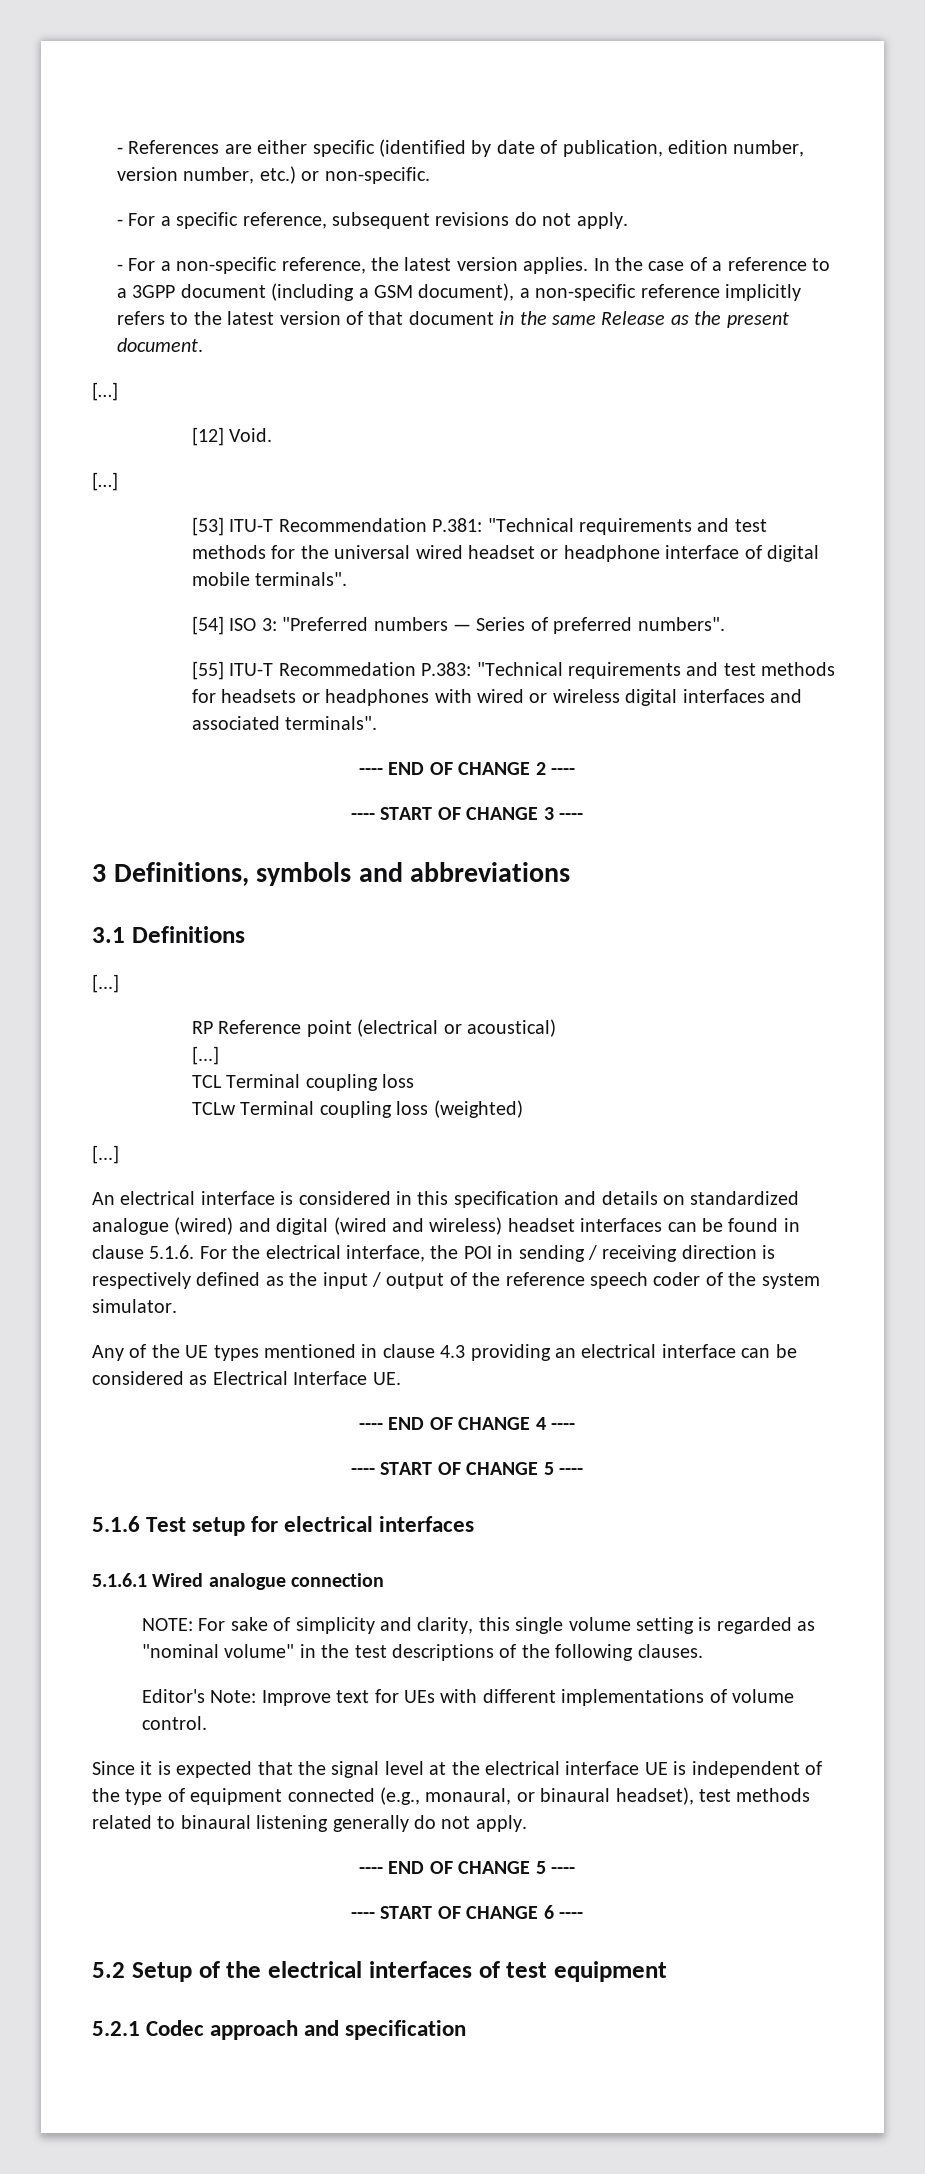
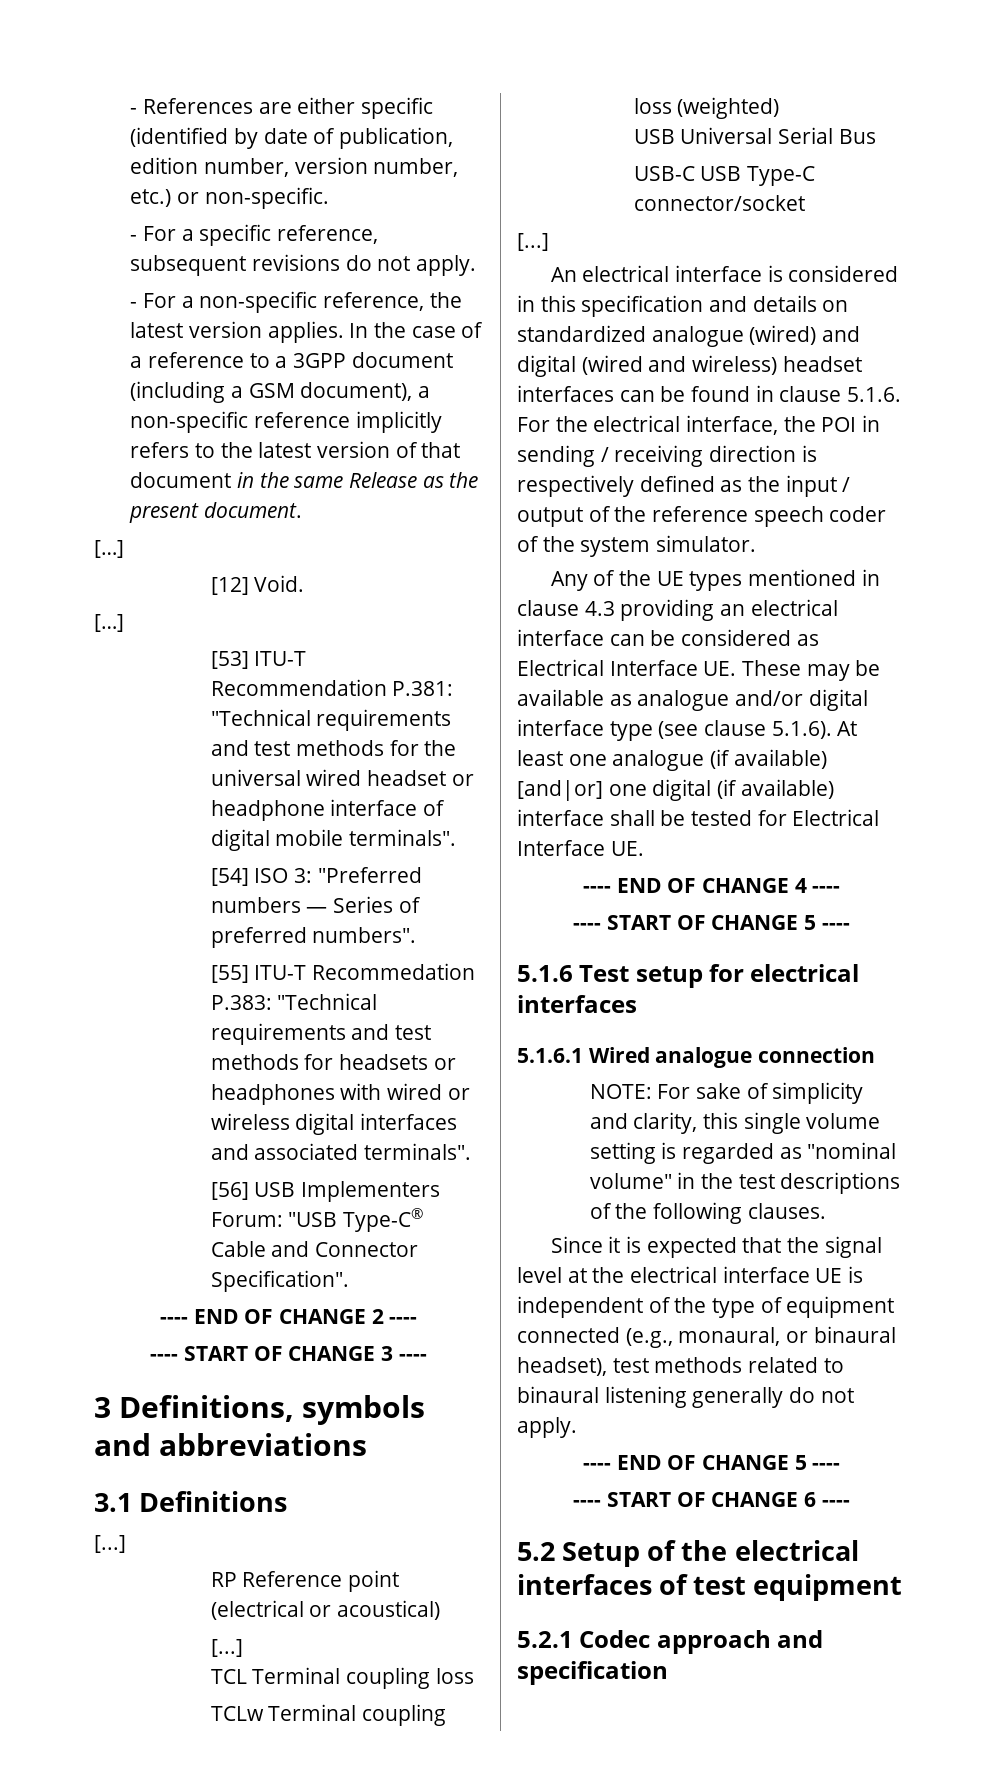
+ [56] USB Implementers Forum: "USB Type-C® Cable and Connector Specification".
+ USB Universal Serial Bus
+ USB-C USB Type-C connector/socket
- Any of the UE types mentioned in clause 4.3 providing an electrical interface can be considered as Electrical Interface UE.
+ Any of the UE types mentioned in clause 4.3 providing an electrical interface can be considered as Electrical Interface UE. These may be available as analogue and/or digital interface type (see clause 5.1.6). At least one analogue (if available) [and|or] one digital (if available) interface shall be tested for Electrical Interface UE.
- Editor's Note: Improve text for UEs with different implementations of volume control.

